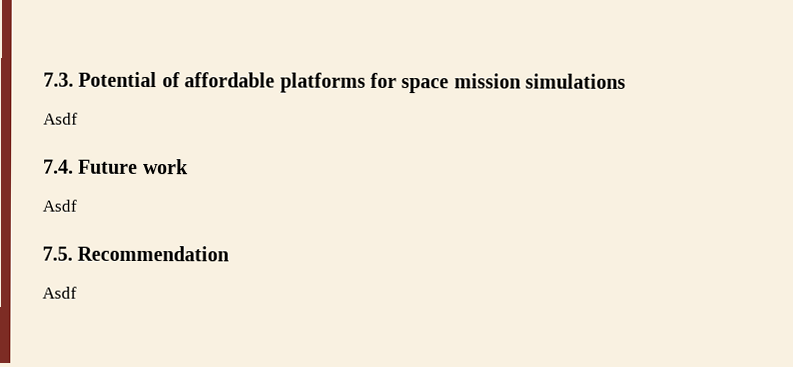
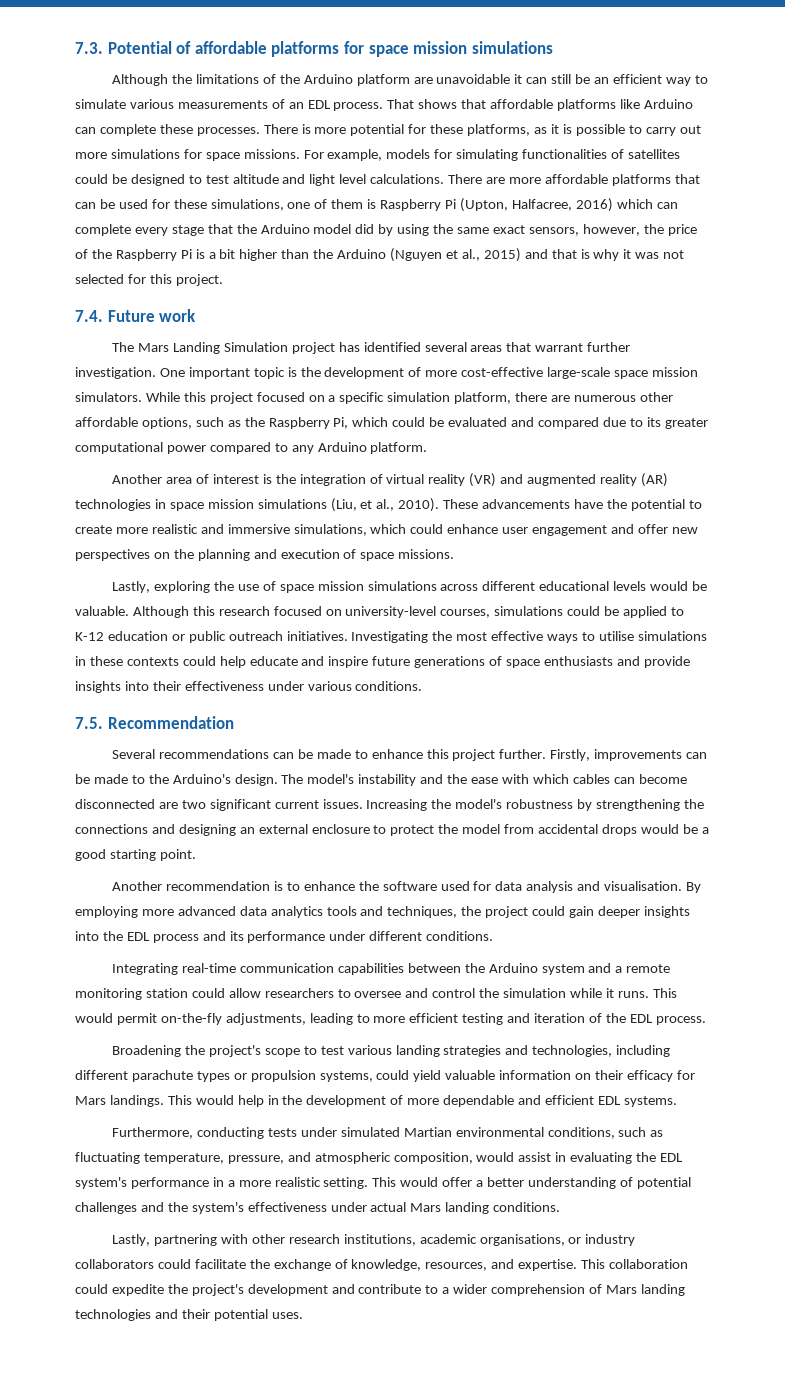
  7.3. Potential of affordable platforms for space mission simulations
- Asdf
+ Although the limitations of the Arduino platform are unavoidable it can still be an efficient way to simulate various measurements of an EDL process. That shows that affordable platforms like Arduino can complete these processes. There is more potential for these platforms, as it is possible to carry out more simulations for space missions. For example, models for simulating functionalities of satellites could be designed to test altitude and light level calculations. There are more affordable platforms that can be used for these simulations, one of them is Raspberry Pi (Upton, Halfacree, 2016) which can complete every stage that the Arduino model did by using the same exact sensors, however, the price of the Raspberry Pi is a bit higher than the Arduino (Nguyen et al., 2015) and that is why it was not selected for this project.
  7.4. Future work
- Asdf
+ The Mars Landing Simulation project has identified several areas that warrant further investigation. One important topic is the development of more cost-effective large-scale space mission simulators. While this project focused on a specific simulation platform, there are numerous other affordable options, such as the Raspberry Pi, which could be evaluated and compared due to its greater computational power compared to any Arduino platform.
+ Another area of interest is the integration of virtual reality (VR) and augmented reality (AR) technologies in space mission simulations (Liu, et al., 2010). These advancements have the potential to create more realistic and immersive simulations, which could enhance user engagement and offer new perspectives on the planning and execution of space missions.
+ Lastly, exploring the use of space mission simulations across different educational levels would be valuable. Although this research focused on university-level courses, simulations could be applied to K-12 education or public outreach initiatives. Investigating the most effective ways to utilise simulations in these contexts could help educate and inspire future generations of space enthusiasts and provide insights into their effectiveness under various conditions.
  7.5. Recommendation
- Asdf
+ Several recommendations can be made to enhance this project further. Firstly, improvements can be made to the Arduino's design. The model's instability and the ease with which cables can become disconnected are two significant current issues. Increasing the model's robustness by strengthening the connections and designing an external enclosure to protect the model from accidental drops would be a good starting point.
+ Another recommendation is to enhance the software used for data analysis and visualisation. By employing more advanced data analytics tools and techniques, the project could gain deeper insights into the EDL process and its performance under different conditions.
+ Integrating real-time communication capabilities between the Arduino system and a remote monitoring station could allow researchers to oversee and control the simulation while it runs. This would permit on-the-fly adjustments, leading to more efficient testing and iteration of the EDL process.
+ Broadening the project's scope to test various landing strategies and technologies, including different parachute types or propulsion systems, could yield valuable information on their efficacy for Mars landings. This would help in the development of more dependable and efficient EDL systems.
+ Furthermore, conducting tests under simulated Martian environmental conditions, such as fluctuating temperature, pressure, and atmospheric composition, would assist in evaluating the EDL system's performance in a more realistic setting. This would offer a better understanding of potential challenges and the system's effectiveness under actual Mars landing conditions.
+ Lastly, partnering with other research institutions, academic organisations, or industry collaborators could facilitate the exchange of knowledge, resources, and expertise. This collaboration could expedite the project's development and contribute to a wider comprehension of Mars landing technologies and their potential uses.

